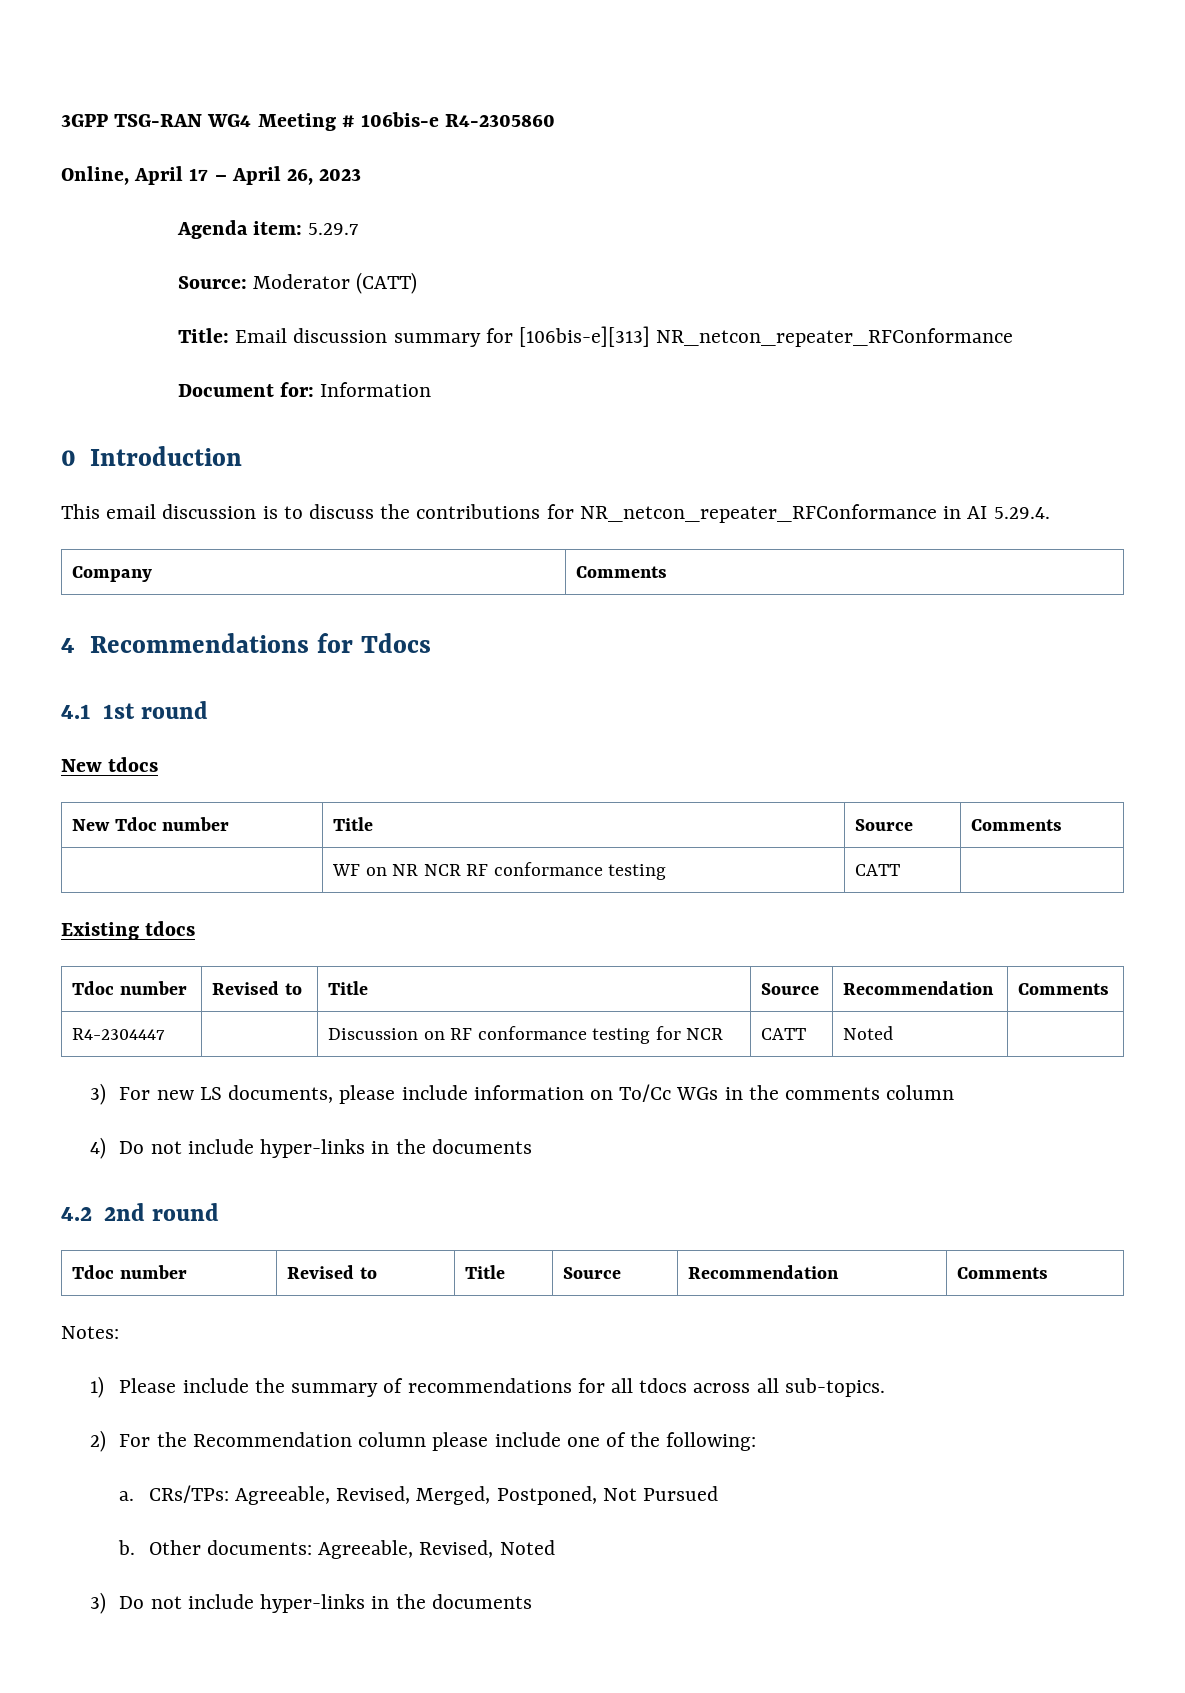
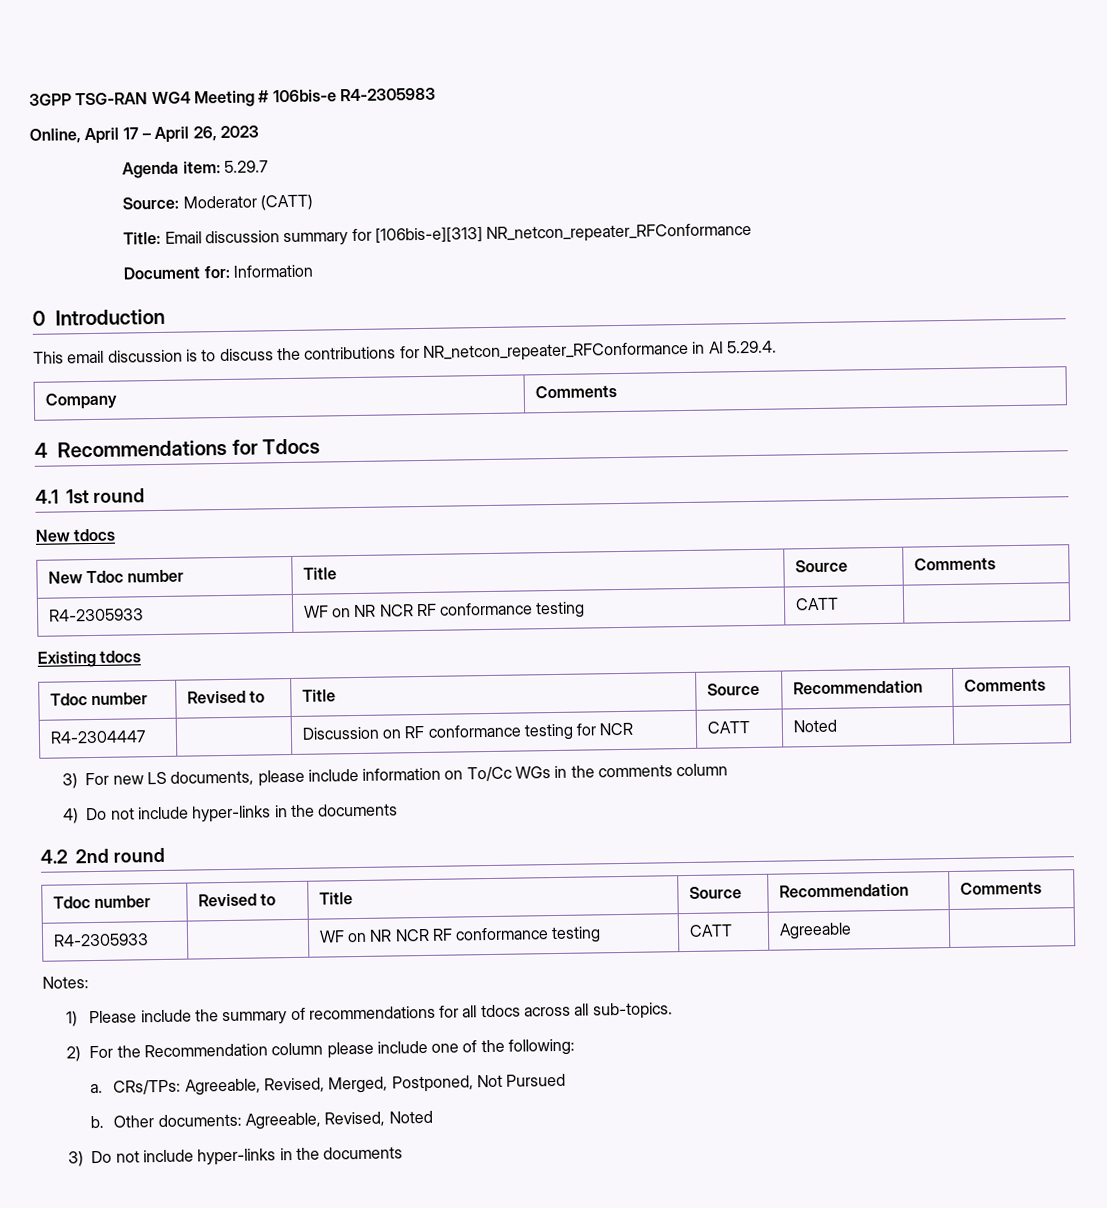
- 3GPP TSG-RAN WG4 Meeting # 106bis-e R4-2305860
+ 3GPP TSG-RAN WG4 Meeting # 106bis-e R4-2305983
- | WF on NR NCR RF conformance testing | CATT |
+ R4-2305933 | WF on NR NCR RF conformance testing | CATT |
+ R4-2305933 | | WF on NR NCR RF conformance testing | CATT | Agreeable |

